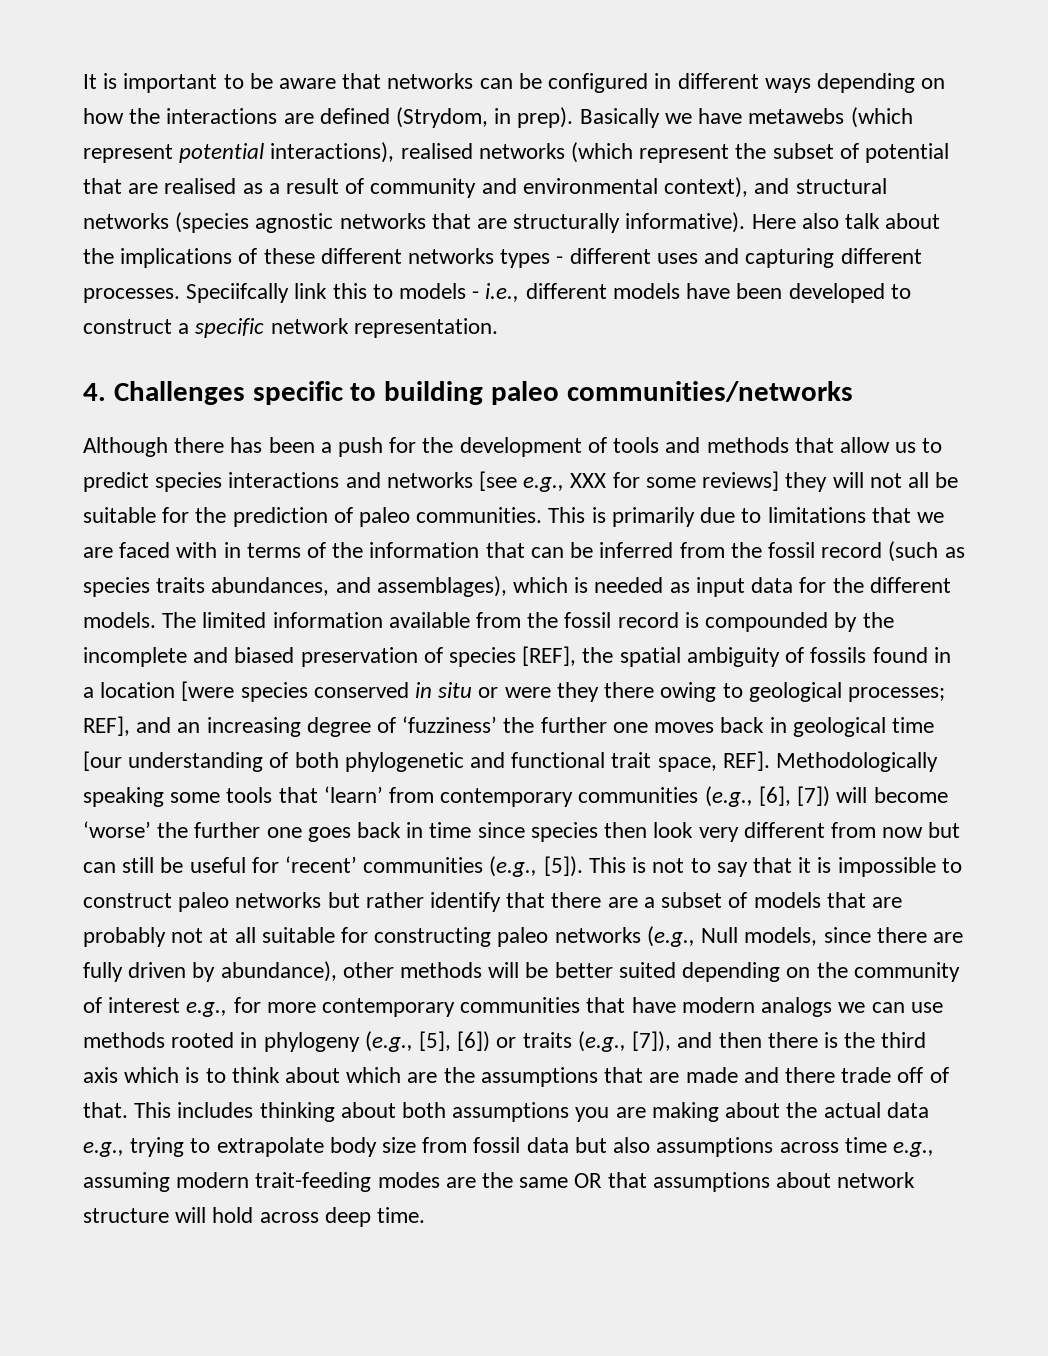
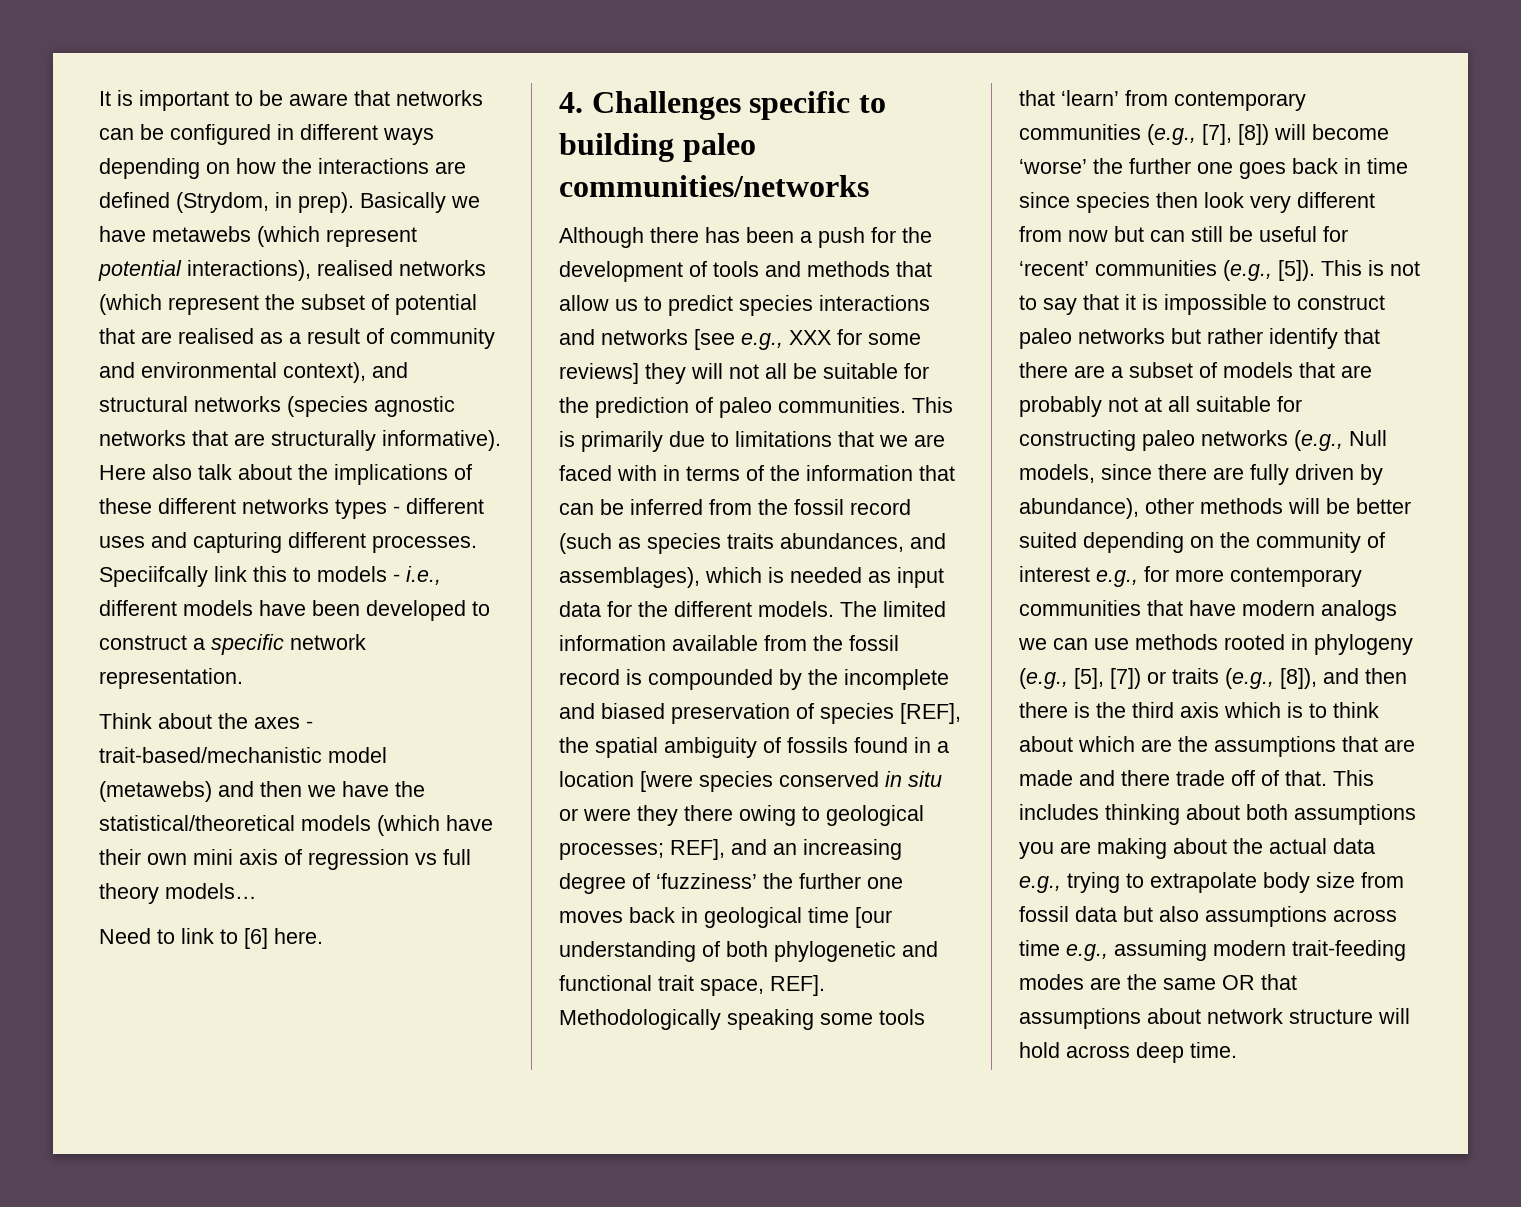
+ Think about the axes - trait-based/mechanistic model (metawebs) and then we have the statistical/theoretical models (which have their own mini axis of regression vs full theory models…
+ Need to link to [6] here.
- Methodologically speaking some tools that ‘learn’ from contemporary communities (e.g., [6], [7]) will become ‘worse’ the further one goes back in time since species then look very different from now but can still be useful for ‘recent’ communities (e.g., [5]).
+ Methodologically speaking some tools that ‘learn’ from contemporary communities (e.g., [7], [8]) will become ‘worse’ the further one goes back in time since species then look very different from now but can still be useful for ‘recent’ communities (e.g., [5]).
- This is not to say that it is impossible to construct paleo networks but rather identify that there are a subset of models that are probably not at all suitable for constructing paleo networks (e.g., Null models, since there are fully driven by abundance), other methods will be better suited depending on the community of interest e.g., for more contemporary communities that have modern analogs we can use methods rooted in phylogeny (e.g., [5], [6]) or traits (e.g., [7]), and then there is the third axis which is to think about which are the assumptions that are made and there trade off of that.
+ This is not to say that it is impossible to construct paleo networks but rather identify that there are a subset of models that are probably not at all suitable for constructing paleo networks (e.g., Null models, since there are fully driven by abundance), other methods will be better suited depending on the community of interest e.g., for more contemporary communities that have modern analogs we can use methods rooted in phylogeny (e.g., [5], [7]) or traits (e.g., [8]), and then there is the third axis which is to think about which are the assumptions that are made and there trade off of that.

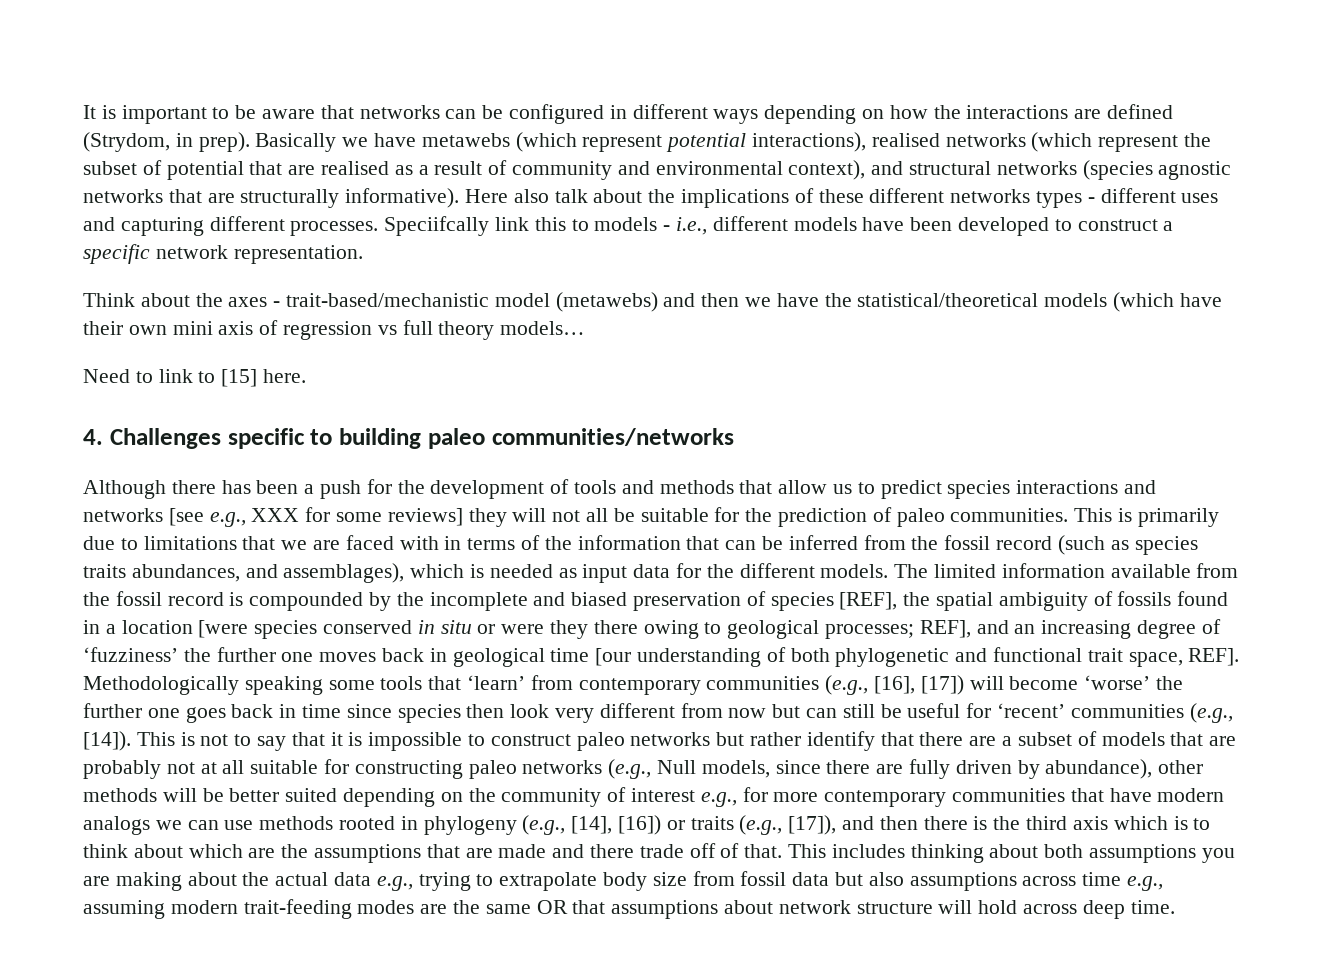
- Need to link to [6] here.
+ Need to link to [15] here.
- Methodologically speaking some tools that ‘learn’ from contemporary communities (e.g., [7], [8]) will become ‘worse’ the further one goes back in time since species then look very different from now but can still be useful for ‘recent’ communities (e.g., [5]).
+ Methodologically speaking some tools that ‘learn’ from contemporary communities (e.g., [16], [17]) will become ‘worse’ the further one goes back in time since species then look very different from now but can still be useful for ‘recent’ communities (e.g., [14]).
- This is not to say that it is impossible to construct paleo networks but rather identify that there are a subset of models that are probably not at all suitable for constructing paleo networks (e.g., Null models, since there are fully driven by abundance), other methods will be better suited depending on the community of interest e.g., for more contemporary communities that have modern analogs we can use methods rooted in phylogeny (e.g., [5], [7]) or traits (e.g., [8]), and then there is the third axis which is to think about which are the assumptions that are made and there trade off of that.
+ This is not to say that it is impossible to construct paleo networks but rather identify that there are a subset of models that are probably not at all suitable for constructing paleo networks (e.g., Null models, since there are fully driven by abundance), other methods will be better suited depending on the community of interest e.g., for more contemporary communities that have modern analogs we can use methods rooted in phylogeny (e.g., [14], [16]) or traits (e.g., [17]), and then there is the third axis which is to think about which are the assumptions that are made and there trade off of that.

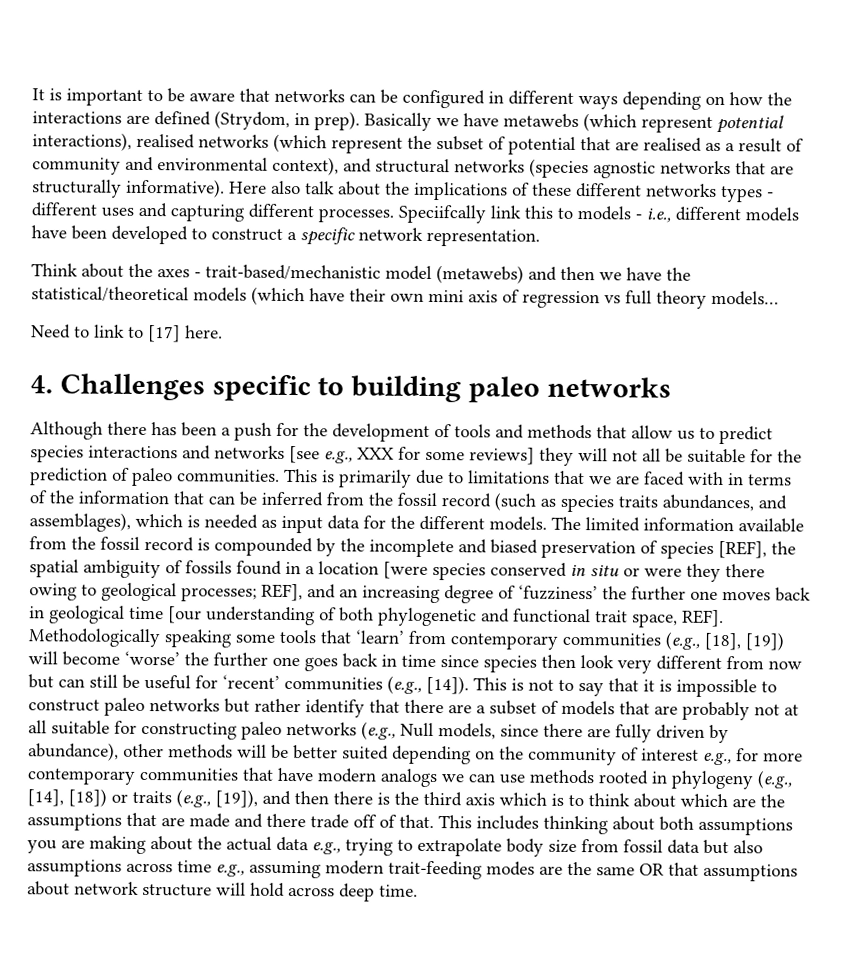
- Need to link to [15] here.
+ Need to link to [17] here.
- 4. Challenges specific to building paleo communities/networks
+ 4. Challenges specific to building paleo networks
- Methodologically speaking some tools that ‘learn’ from contemporary communities (e.g., [16], [17]) will become ‘worse’ the further one goes back in time since species then look very different from now but can still be useful for ‘recent’ communities (e.g., [14]).
+ Methodologically speaking some tools that ‘learn’ from contemporary communities (e.g., [18], [19]) will become ‘worse’ the further one goes back in time since species then look very different from now but can still be useful for ‘recent’ communities (e.g., [14]).
- This is not to say that it is impossible to construct paleo networks but rather identify that there are a subset of models that are probably not at all suitable for constructing paleo networks (e.g., Null models, since there are fully driven by abundance), other methods will be better suited depending on the community of interest e.g., for more contemporary communities that have modern analogs we can use methods rooted in phylogeny (e.g., [14], [16]) or traits (e.g., [17]), and then there is the third axis which is to think about which are the assumptions that are made and there trade off of that.
+ This is not to say that it is impossible to construct paleo networks but rather identify that there are a subset of models that are probably not at all suitable for constructing paleo networks (e.g., Null models, since there are fully driven by abundance), other methods will be better suited depending on the community of interest e.g., for more contemporary communities that have modern analogs we can use methods rooted in phylogeny (e.g., [14], [18]) or traits (e.g., [19]), and then there is the third axis which is to think about which are the assumptions that are made and there trade off of that.

